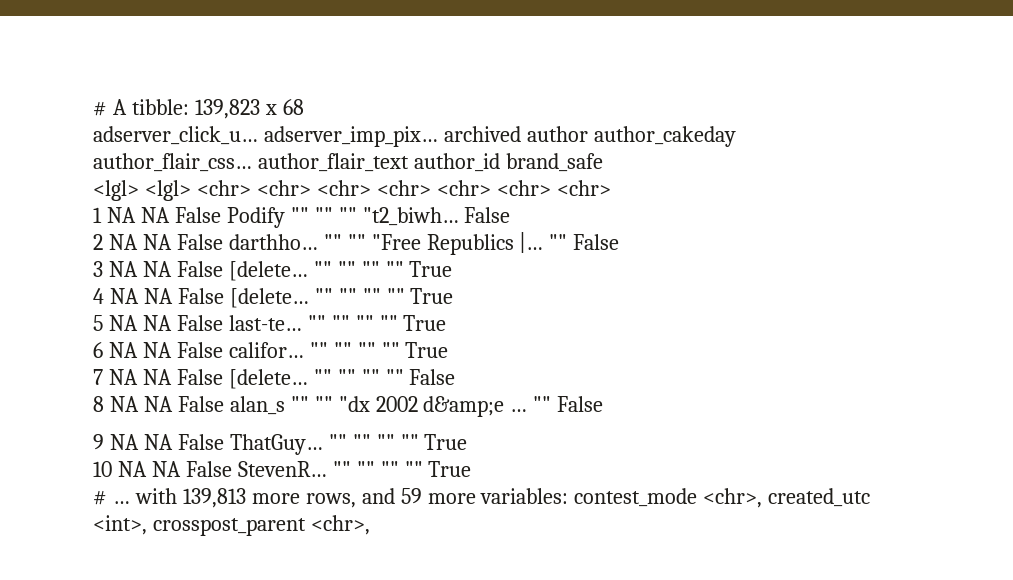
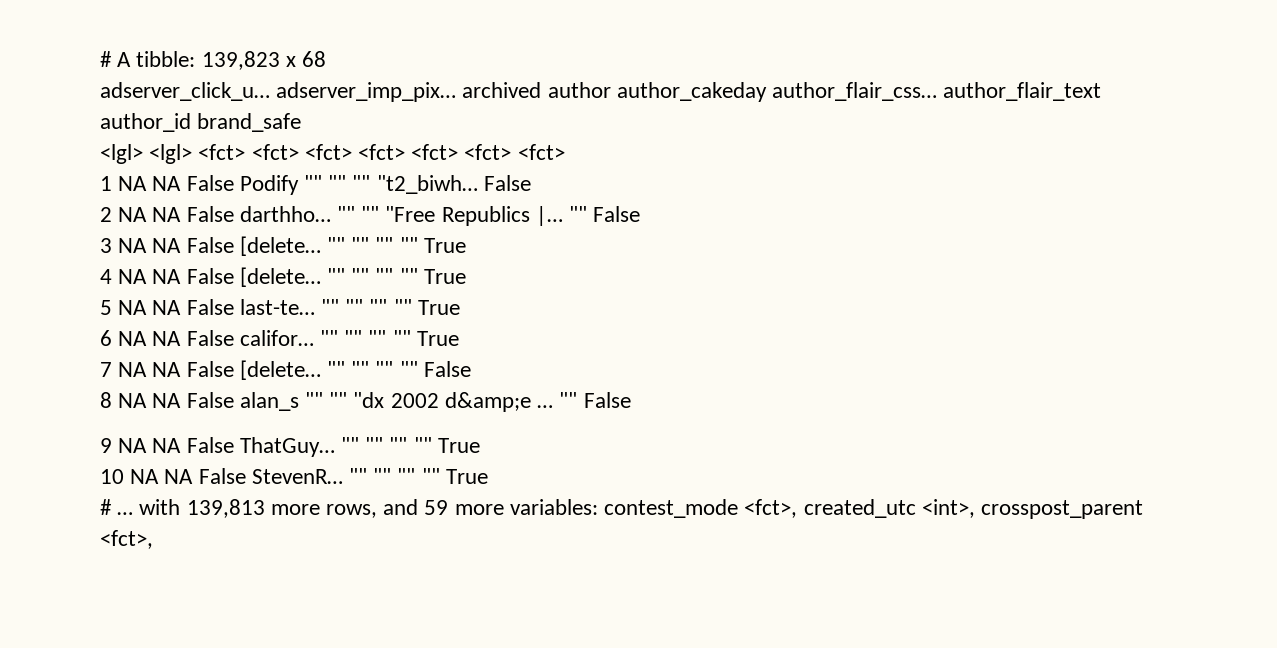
- <lgl> <lgl> <chr> <chr> <chr> <chr> <chr> <chr> <chr>
+ <lgl> <lgl> <fct> <fct> <fct> <fct> <fct> <fct> <fct>
- # … with 139,813 more rows, and 59 more variables: contest_mode <chr>, created_utc <int>, crosspost_parent <chr>,
+ # … with 139,813 more rows, and 59 more variables: contest_mode <fct>, created_utc <int>, crosspost_parent <fct>,

